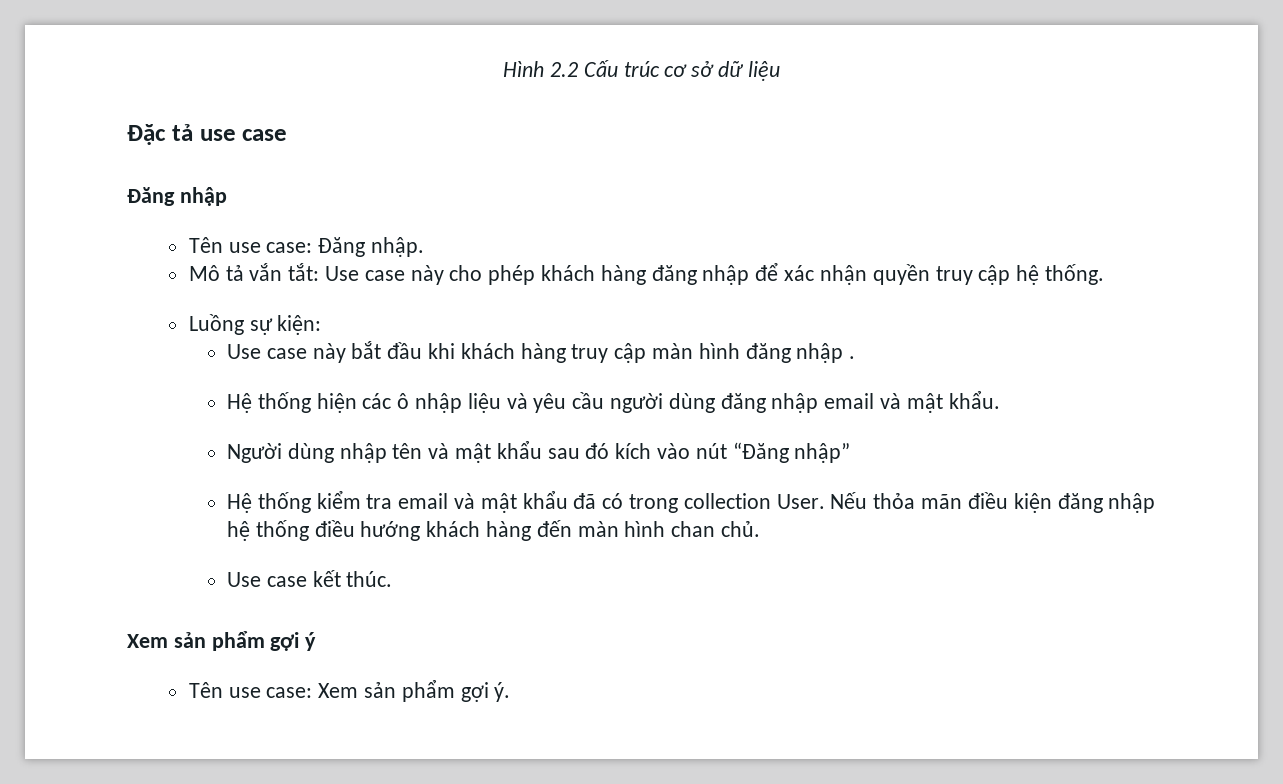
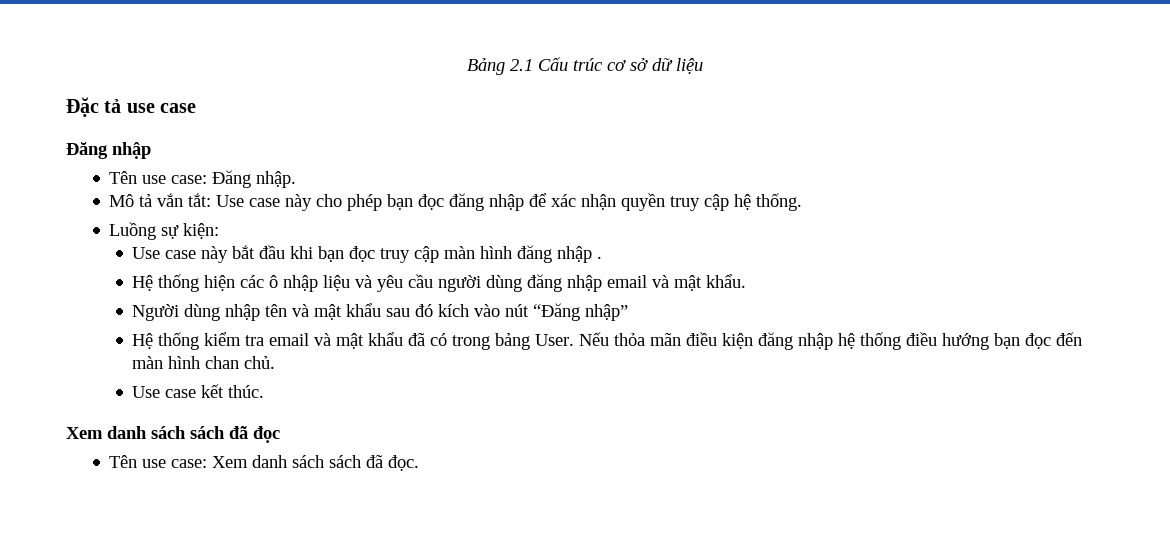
- Hình 2.2 Cấu trúc cơ sở dữ liệu
+ Bảng 2.1 Cấu trúc cơ sở dữ liệu
- Mô tả vắn tắt: Use case này cho phép khách hàng đăng nhập để xác nhận quyền truy cập hệ thống.
+ Mô tả vắn tắt: Use case này cho phép bạn đọc đăng nhập để xác nhận quyền truy cập hệ thống.
- Use case này bắt đầu khi khách hàng truy cập màn hình đăng nhập .
+ Use case này bắt đầu khi bạn đọc truy cập màn hình đăng nhập .
- Hệ thống kiểm tra email và mật khẩu đã có trong collection User.
+ Hệ thống kiểm tra email và mật khẩu đã có trong bảng User.
- Nếu thỏa mãn điều kiện đăng nhập hệ thống điều hướng khách hàng đến màn hình chan chủ.
+ Nếu thỏa mãn điều kiện đăng nhập hệ thống điều hướng bạn đọc đến màn hình chan chủ.
- Xem sản phẩm gợi ý
+ Xem danh sách sách đã đọc
- Tên use case: Xem sản phẩm gợi ý.
+ Tên use case: Xem danh sách sách đã đọc.

